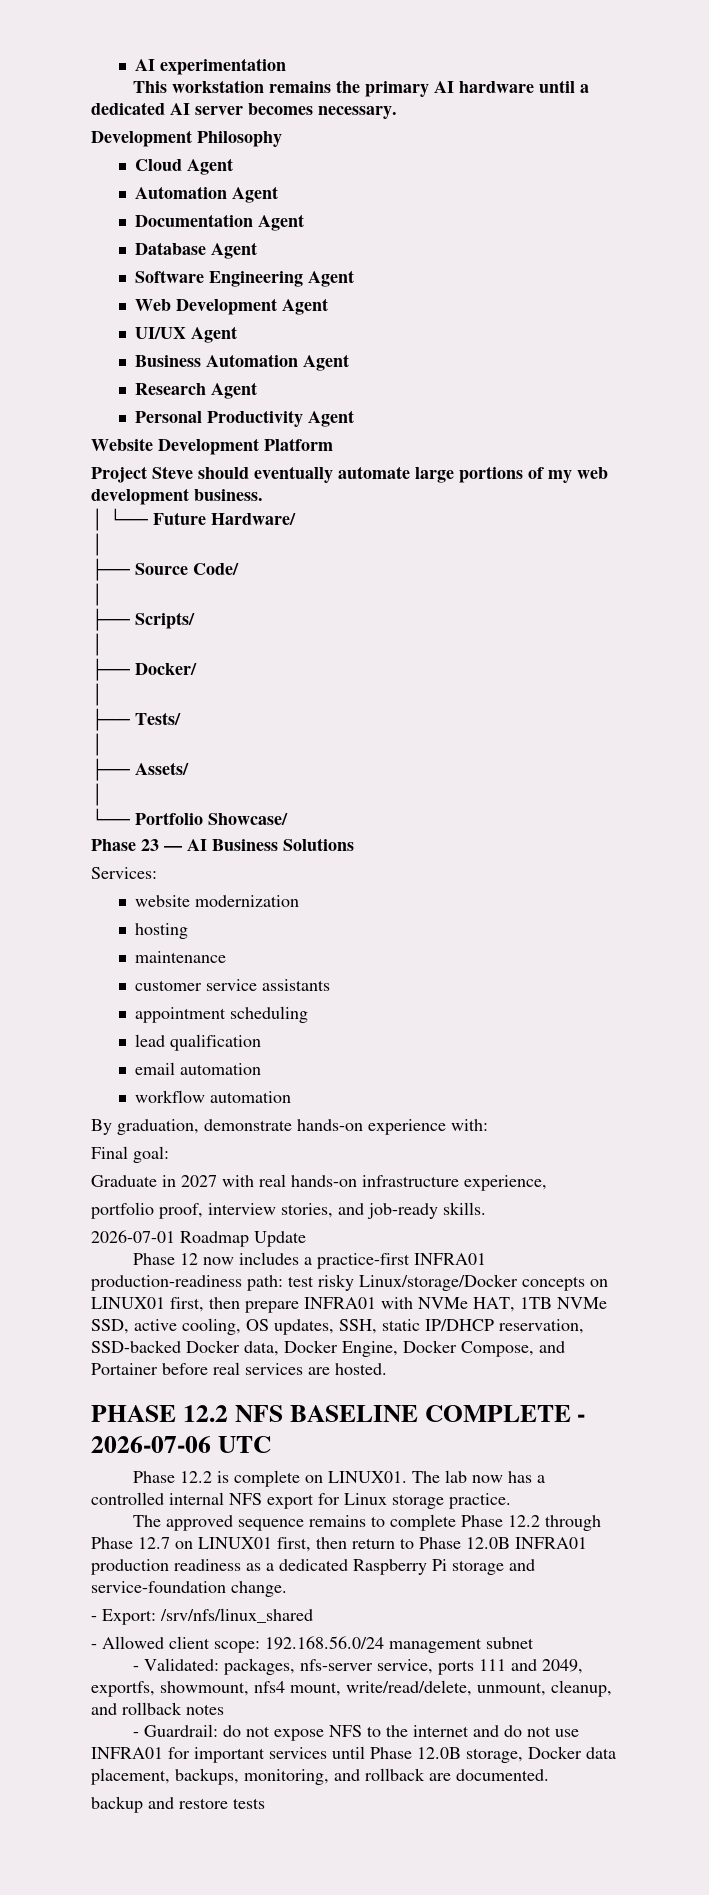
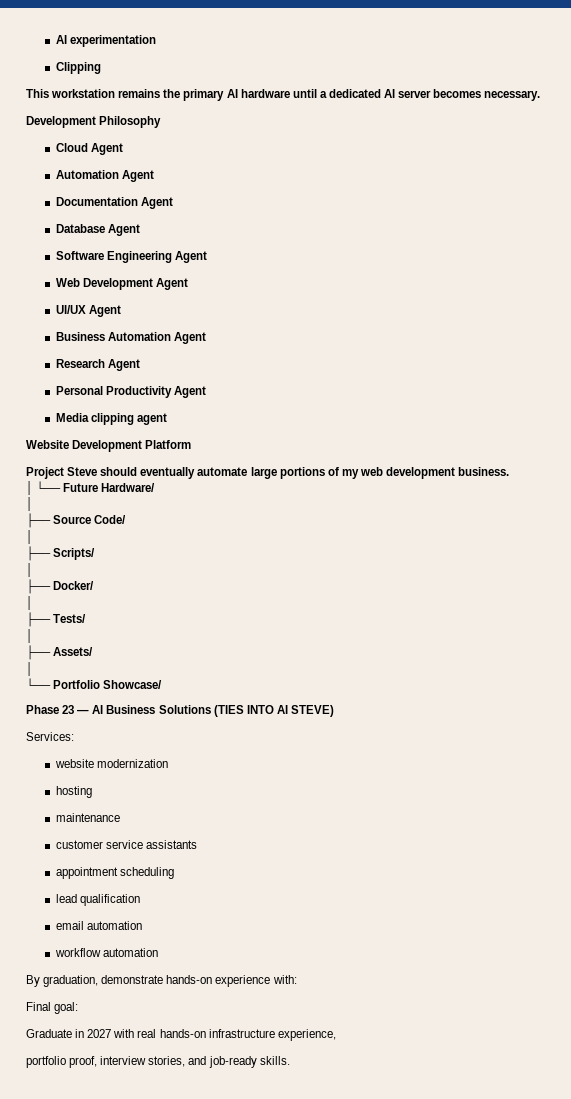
+ Clipping
+ Media clipping agent
- Phase 23 — AI Business Solutions
+ Phase 23 — AI Business Solutions (TIES INTO AI STEVE)
- 2026-07-01 Roadmap Update
- Phase 12 now includes a practice-first INFRA01 production-readiness path: test risky Linux/storage/Docker concepts on LINUX01 first, then prepare INFRA01 with NVMe HAT, 1TB NVMe SSD, active cooling, OS updates, SSH, static IP/DHCP reservation, SSD-backed Docker data, Docker Engine, Docker Compose, and Portainer before real services are hosted.
- PHASE 12.2 NFS BASELINE COMPLETE - 2026-07-06 UTC
- Phase 12.2 is complete on LINUX01. The lab now has a controlled internal NFS export for Linux storage practice.
- The approved sequence remains to complete Phase 12.2 through Phase 12.7 on LINUX01 first, then return to Phase 12.0B INFRA01 production readiness as a dedicated Raspberry Pi storage and service-foundation change.
- - Export: /srv/nfs/linux_shared
- - Allowed client scope: 192.168.56.0/24 management subnet
- - Validated: packages, nfs-server service, ports 111 and 2049, exportfs, showmount, nfs4 mount, write/read/delete, unmount, cleanup, and rollback notes
- - Guardrail: do not expose NFS to the internet and do not use INFRA01 for important services until Phase 12.0B storage, Docker data placement, backups, monitoring, and rollback are documented.
- backup and restore tests

